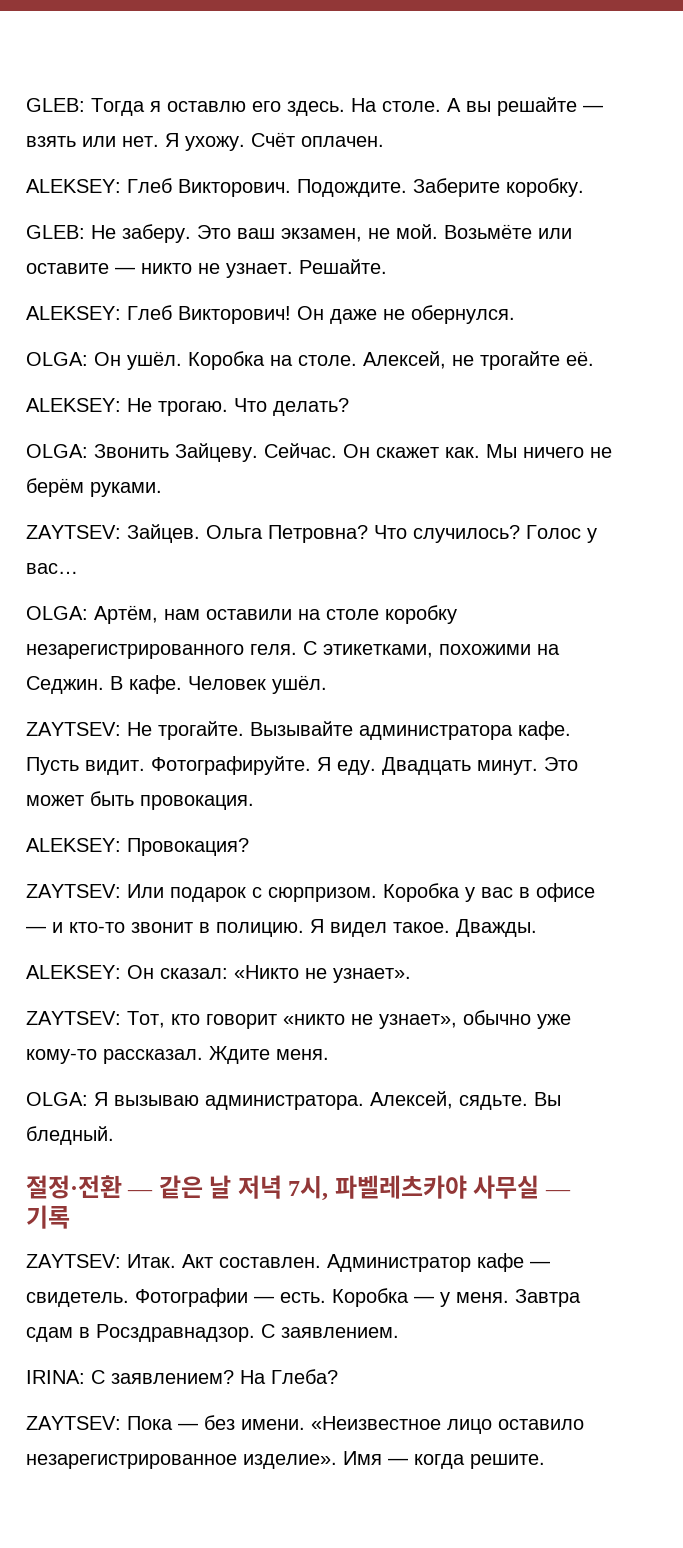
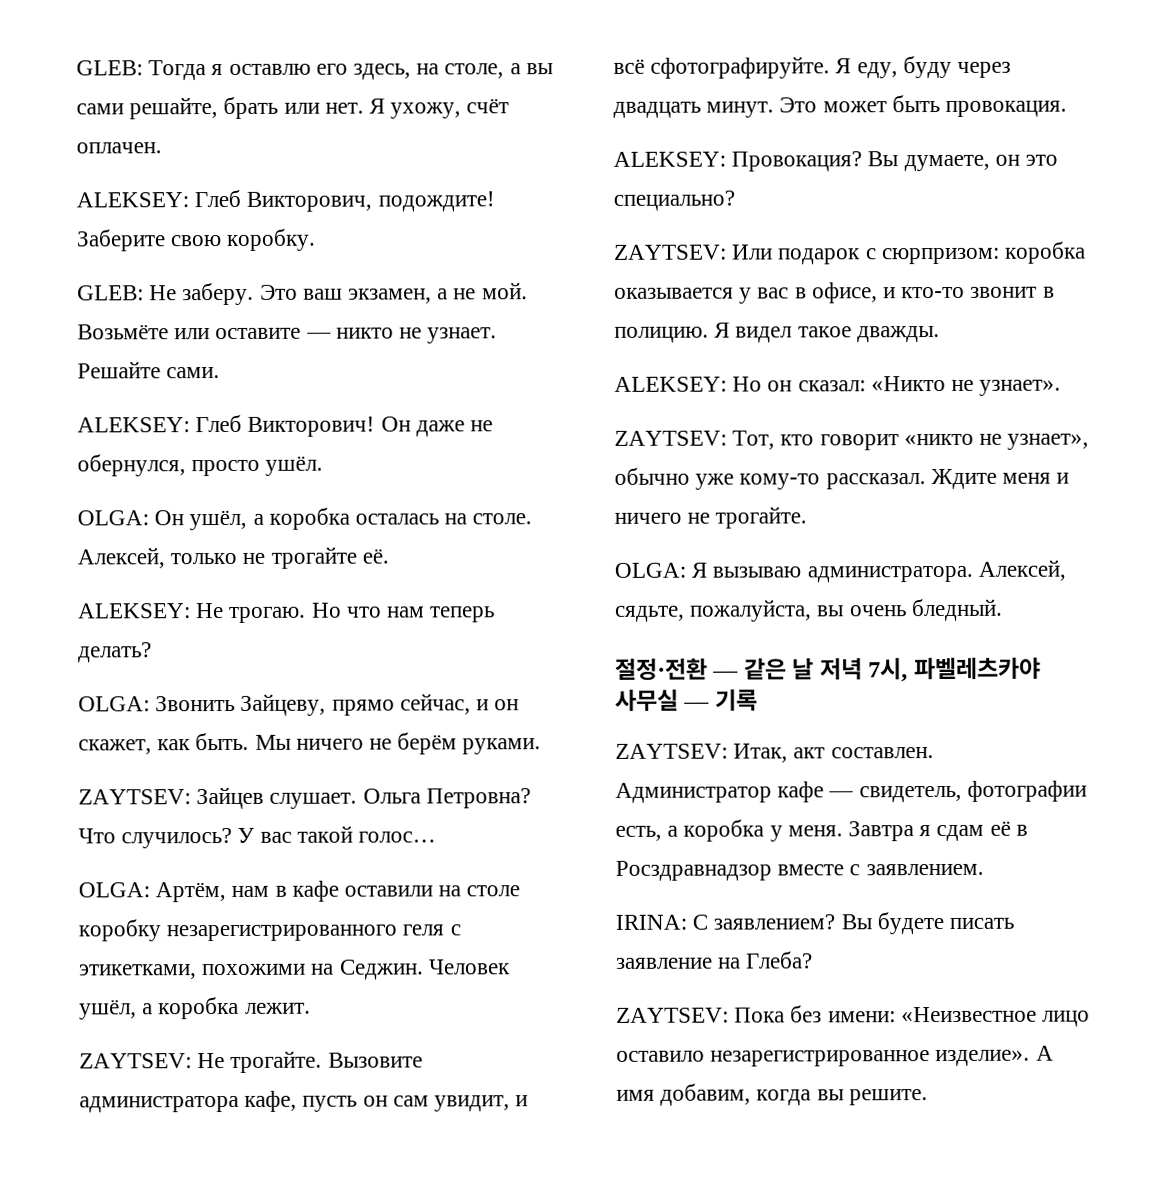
- GLEB: Тогда я оставлю его здесь. На столе. А вы решайте — взять или нет.
+ GLEB: Тогда я оставлю его здесь, на столе, а вы сами решайте, брать или нет.
- Я ухожу. Счёт оплачен.
+ Я ухожу, счёт оплачен.
- ALEKSEY: Глеб Викторович. Подождите. Заберите коробку.
+ ALEKSEY: Глеб Викторович, подождите! Заберите свою коробку.
- Это ваш экзамен, не мой.
+ Это ваш экзамен, а не мой.
- Решайте.
+ Решайте сами.
- Он даже не обернулся.
+ Он даже не обернулся, просто ушёл.
- OLGA: Он ушёл. Коробка на столе.
+ OLGA: Он ушёл, а коробка осталась на столе.
- Алексей, не трогайте её.
+ Алексей, только не трогайте её.
- Что делать?
+ Но что нам теперь делать?
- OLGA: Звонить Зайцеву. Сейчас. Он скажет как.
+ OLGA: Звонить Зайцеву, прямо сейчас, и он скажет, как быть.
- ZAYTSEV: Зайцев.
+ ZAYTSEV: Зайцев слушает.
- Голос у вас…
+ У вас такой голос…
- OLGA: Артём, нам оставили на столе коробку незарегистрированного геля. С этикетками, похожими на Седжин.
+ OLGA: Артём, нам в кафе оставили на столе коробку незарегистрированного геля с этикетками, похожими на Седжин.
- В кафе. Человек ушёл.
- ZAYTSEV: Не трогайте. Вызывайте администратора кафе. Пусть видит. Фотографируйте. Я еду. Двадцать минут.
+ Человек ушёл, а коробка лежит.
+ ZAYTSEV: Не трогайте. Вызовите администратора кафе, пусть он сам увидит, и всё сфотографируйте. Я еду, буду через двадцать минут.
+ Вы думаете, он это специально?
- ZAYTSEV: Или подарок с сюрпризом. Коробка у вас в офисе — и кто-то звонит в полицию.
+ ZAYTSEV: Или подарок с сюрпризом: коробка оказывается у вас в офисе, и кто-то звонит в полицию.
- Я видел такое. Дважды.
- ALEKSEY: Он сказал: «Никто не узнает».
+ Я видел такое дважды.
+ ALEKSEY: Но он сказал: «Никто не узнает».
- Ждите меня.
+ Ждите меня и ничего не трогайте.
- Алексей, сядьте. Вы бледный.
+ Алексей, сядьте, пожалуйста, вы очень бледный.
- ZAYTSEV: Итак. Акт составлен.
+ ZAYTSEV: Итак, акт составлен.
- Администратор кафе — свидетель. Фотографии — есть. Коробка — у меня. Завтра сдам в Росздравнадзор. С заявлением.
+ Администратор кафе — свидетель, фотографии есть, а коробка у меня. Завтра я сдам её в Росздравнадзор вместе с заявлением.
- На Глеба?
+ Вы будете писать заявление на Глеба?
- ZAYTSEV: Пока — без имени. «Неизвестное лицо оставило незарегистрированное изделие».
+ ZAYTSEV: Пока без имени: «Неизвестное лицо оставило незарегистрированное изделие».
- Имя — когда решите.
+ А имя добавим, когда вы решите.

